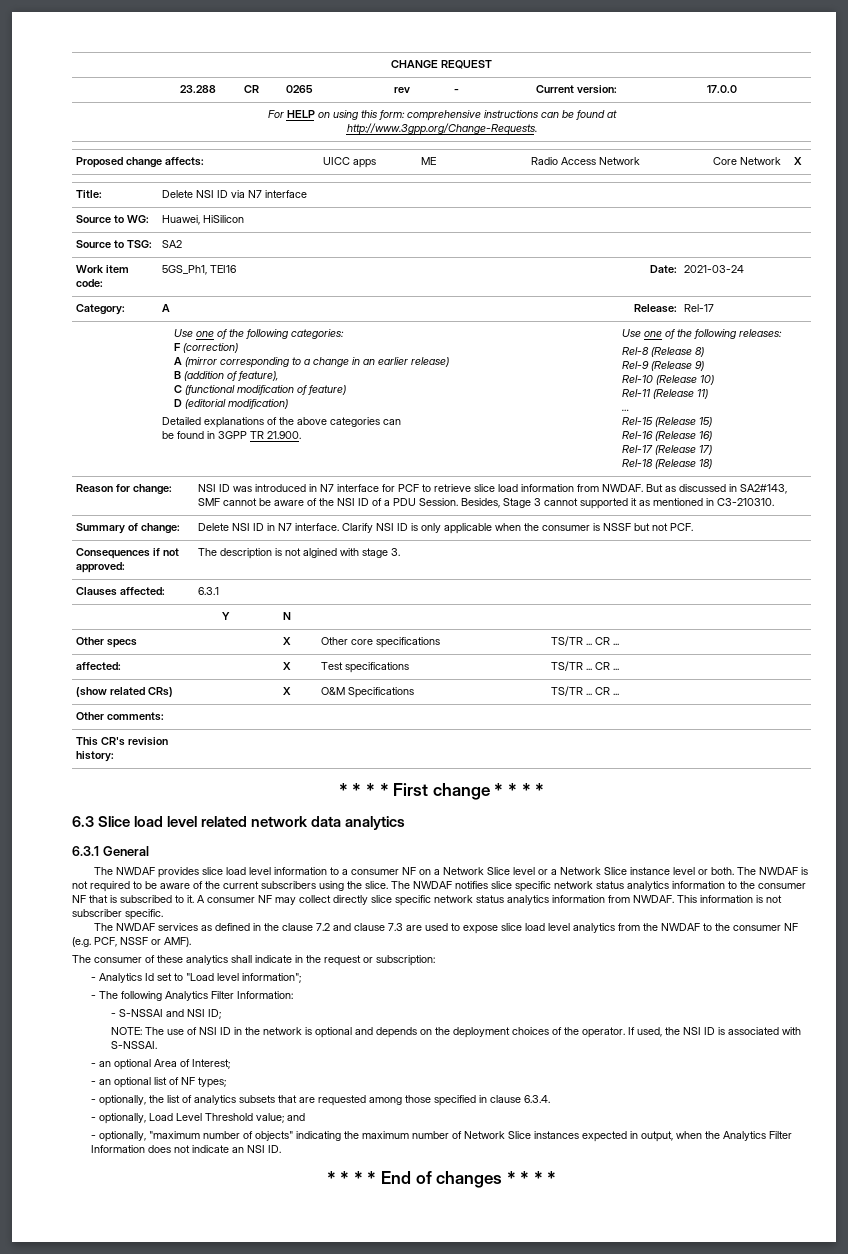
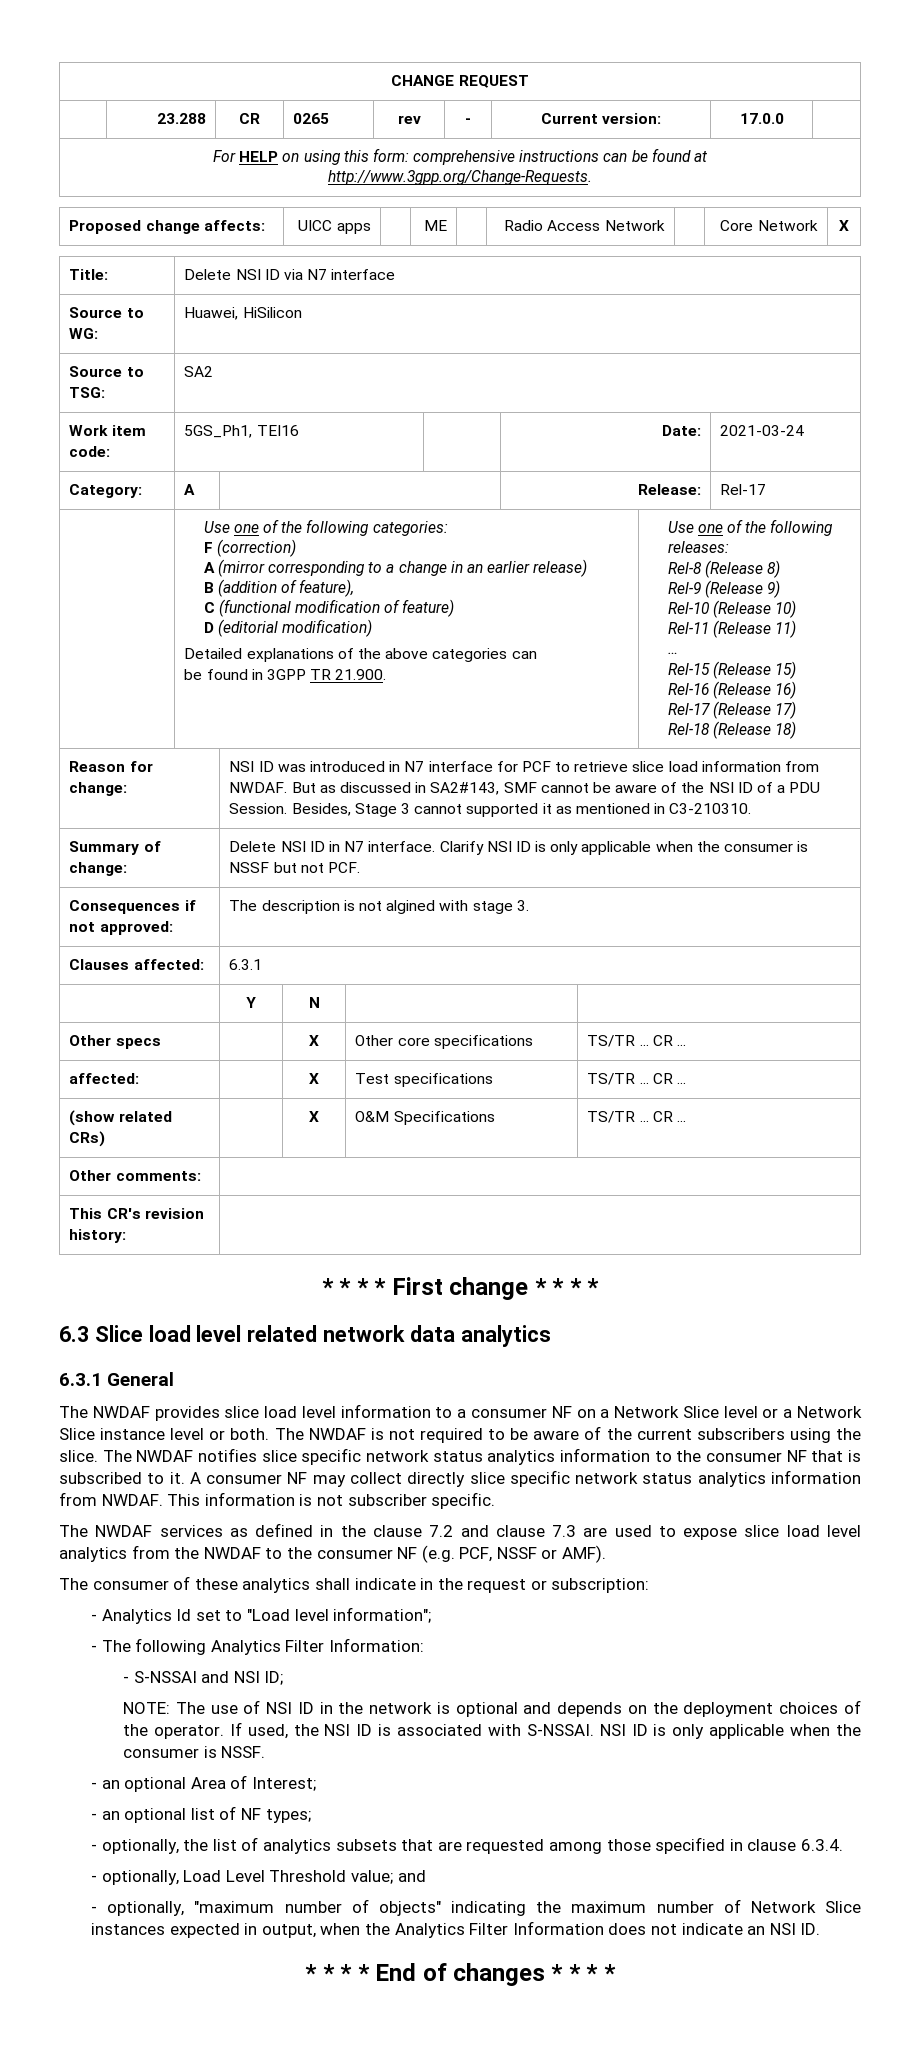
+ NSI ID is only applicable when the consumer is NSSF.

